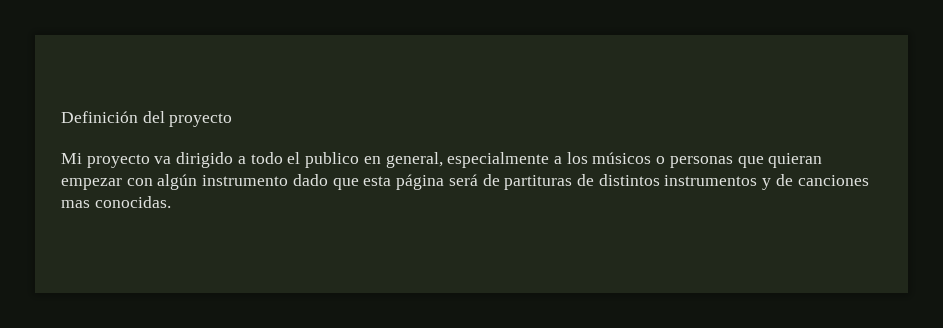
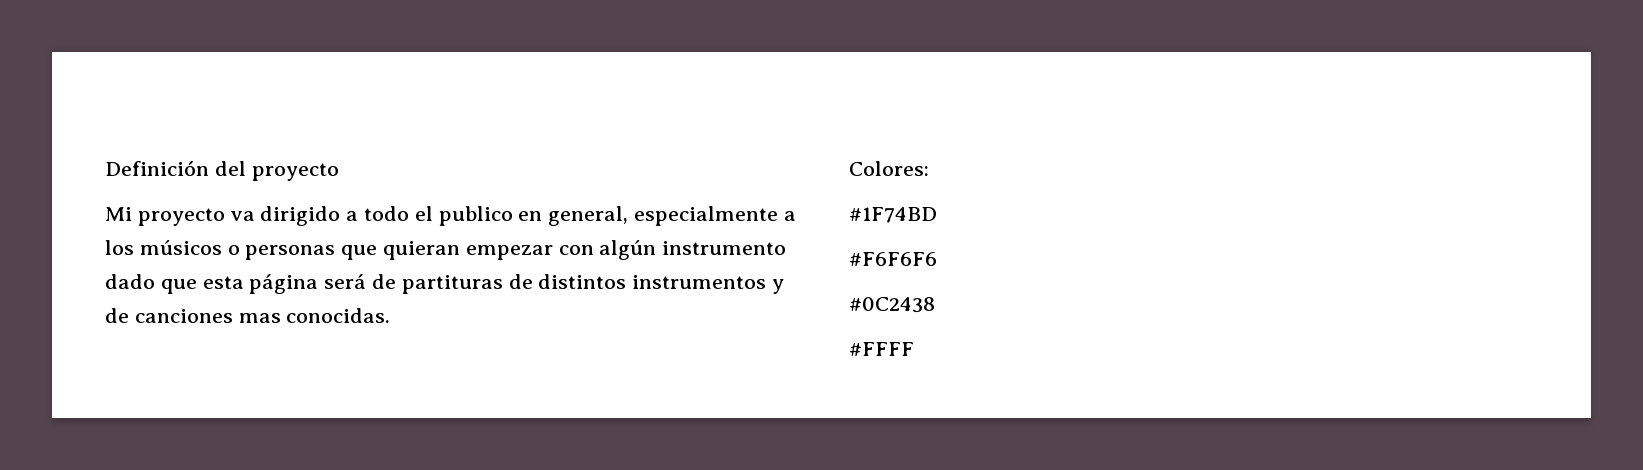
+ Colores:
+ #1F74BD
+ #F6F6F6
+ #0C2438
+ #FFFF

